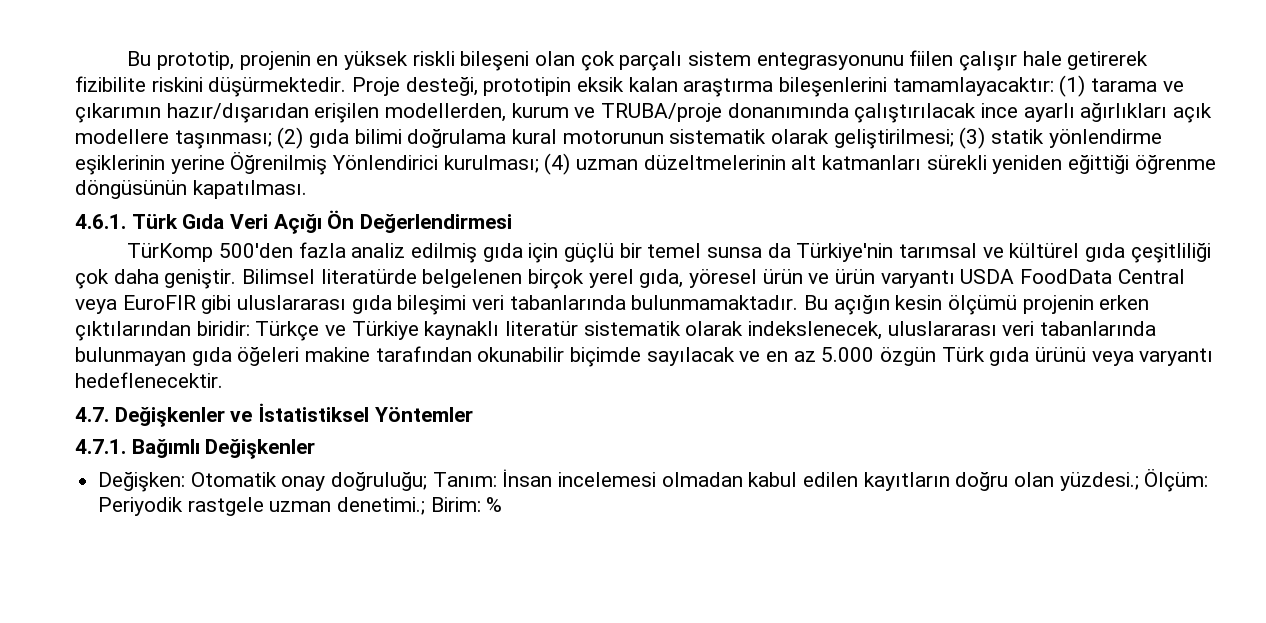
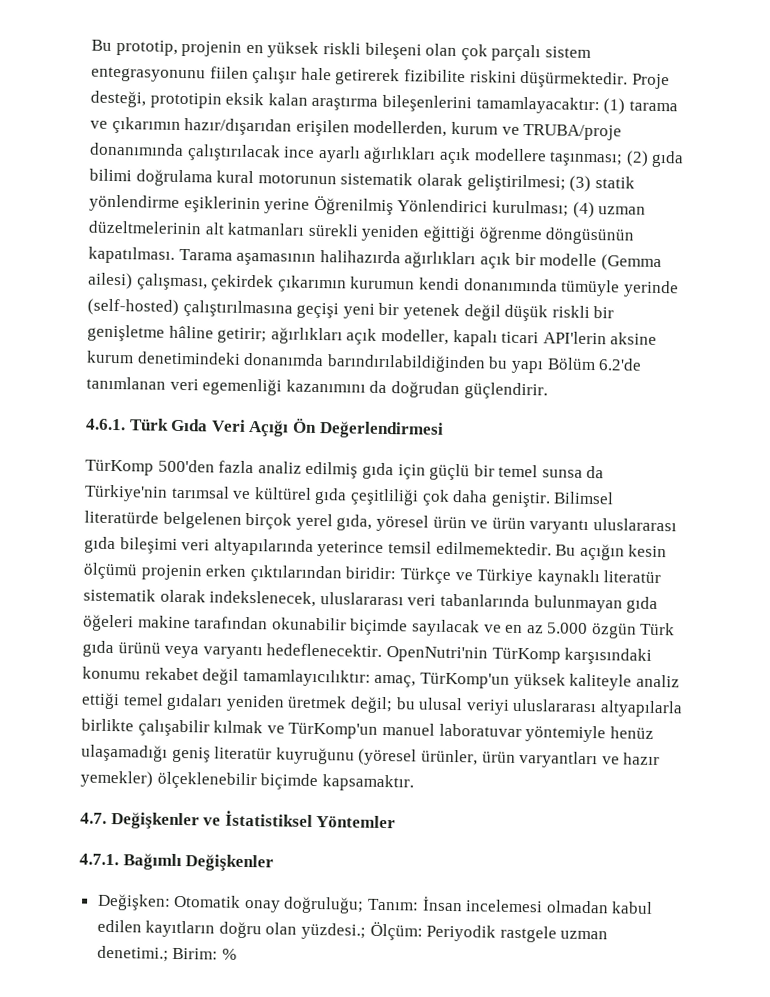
+ Tarama aşamasının halihazırda ağırlıkları açık bir modelle (Gemma ailesi) çalışması, çekirdek çıkarımın kurumun kendi donanımında tümüyle yerinde (self-hosted) çalıştırılmasına geçişi yeni bir yetenek değil düşük riskli bir genişletme hâline getirir; ağırlıkları açık modeller, kapalı ticari API'lerin aksine kurum denetimindeki donanımda barındırılabildiğinden bu yapı Bölüm 6.2'de tanımlanan veri egemenliği kazanımını da doğrudan güçlendirir.
- Bilimsel literatürde belgelenen birçok yerel gıda, yöresel ürün ve ürün varyantı USDA FoodData Central veya EuroFIR gibi uluslararası gıda bileşimi veri tabanlarında bulunmamaktadır.
+ Bilimsel literatürde belgelenen birçok yerel gıda, yöresel ürün ve ürün varyantı uluslararası gıda bileşimi veri altyapılarında yeterince temsil edilmemektedir.
+ OpenNutri'nin TürKomp karşısındaki konumu rekabet değil tamamlayıcılıktır: amaç, TürKomp'un yüksek kaliteyle analiz ettiği temel gıdaları yeniden üretmek değil; bu ulusal veriyi uluslararası altyapılarla birlikte çalışabilir kılmak ve TürKomp'un manuel laboratuvar yöntemiyle henüz ulaşamadığı geniş literatür kuyruğunu (yöresel ürünler, ürün varyantları ve hazır yemekler) ölçeklenebilir biçimde kapsamaktır.

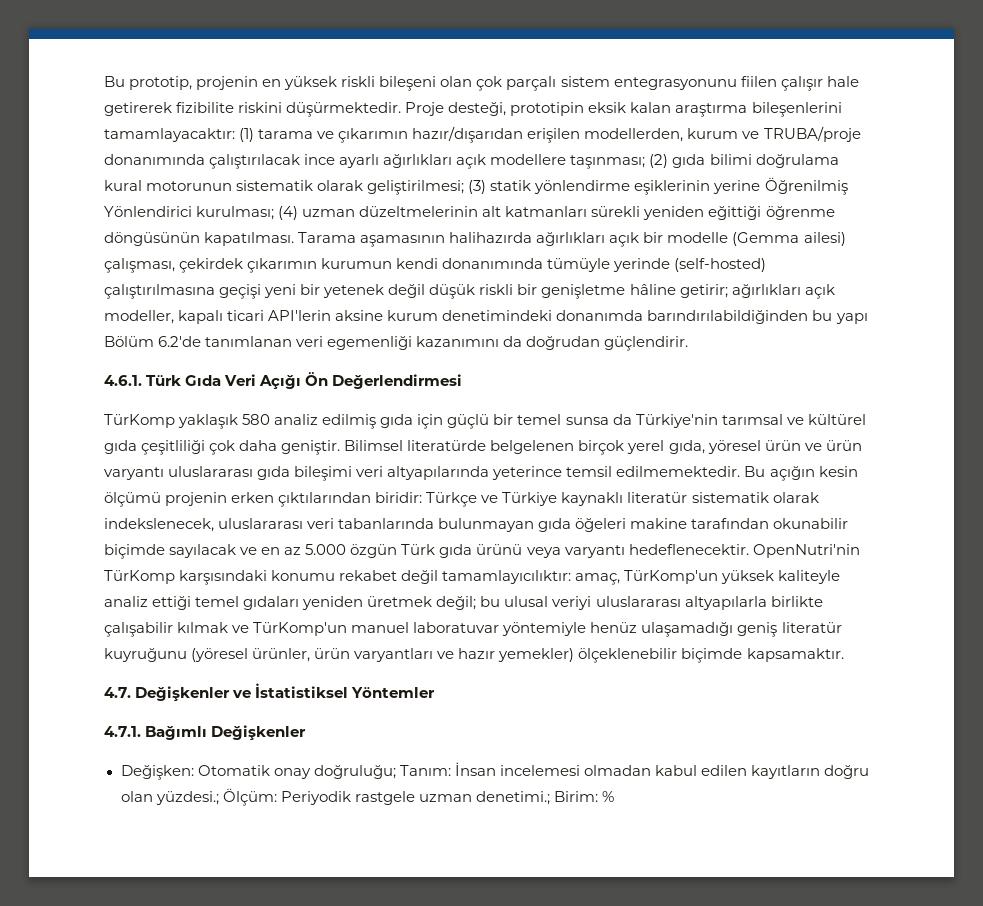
- TürKomp 500'den fazla analiz edilmiş gıda için güçlü bir temel sunsa da Türkiye'nin tarımsal ve kültürel gıda çeşitliliği çok daha geniştir.
+ TürKomp yaklaşık 580 analiz edilmiş gıda için güçlü bir temel sunsa da Türkiye'nin tarımsal ve kültürel gıda çeşitliliği çok daha geniştir.

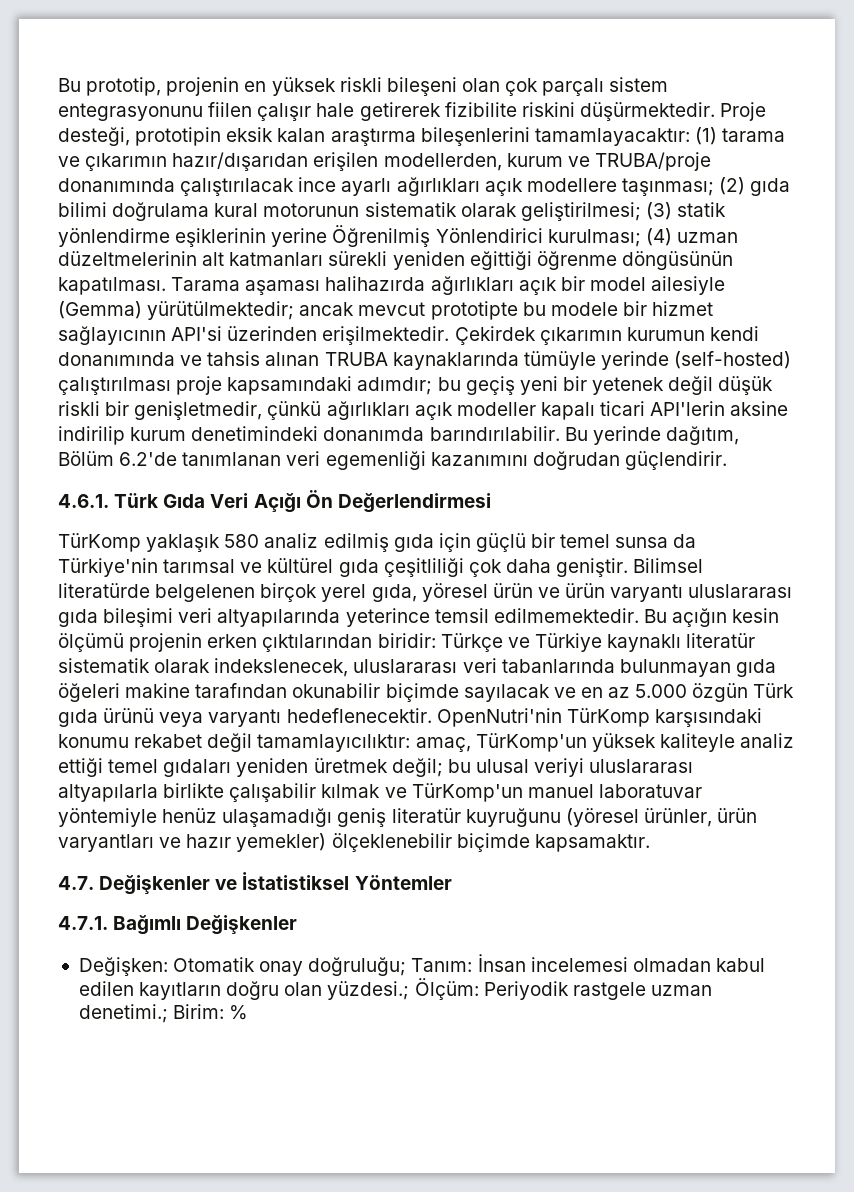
- Tarama aşamasının halihazırda ağırlıkları açık bir modelle (Gemma ailesi) çalışması, çekirdek çıkarımın kurumun kendi donanımında tümüyle yerinde (self-hosted) çalıştırılmasına geçişi yeni bir yetenek değil düşük riskli bir genişletme hâline getirir; ağırlıkları açık modeller, kapalı ticari API'lerin aksine kurum denetimindeki donanımda barındırılabildiğinden bu yapı Bölüm 6.2'de tanımlanan veri egemenliği kazanımını da doğrudan güçlendirir.
+ Tarama aşaması halihazırda ağırlıkları açık bir model ailesiyle (Gemma) yürütülmektedir; ancak mevcut prototipte bu modele bir hizmet sağlayıcının API'si üzerinden erişilmektedir. Çekirdek çıkarımın kurumun kendi donanımında ve tahsis alınan TRUBA kaynaklarında tümüyle yerinde (self-hosted) çalıştırılması proje kapsamındaki adımdır; bu geçiş yeni bir yetenek değil düşük riskli bir genişletmedir, çünkü ağırlıkları açık modeller kapalı ticari API'lerin aksine indirilip kurum denetimindeki donanımda barındırılabilir. Bu yerinde dağıtım, Bölüm 6.2'de tanımlanan veri egemenliği kazanımını doğrudan güçlendirir.

